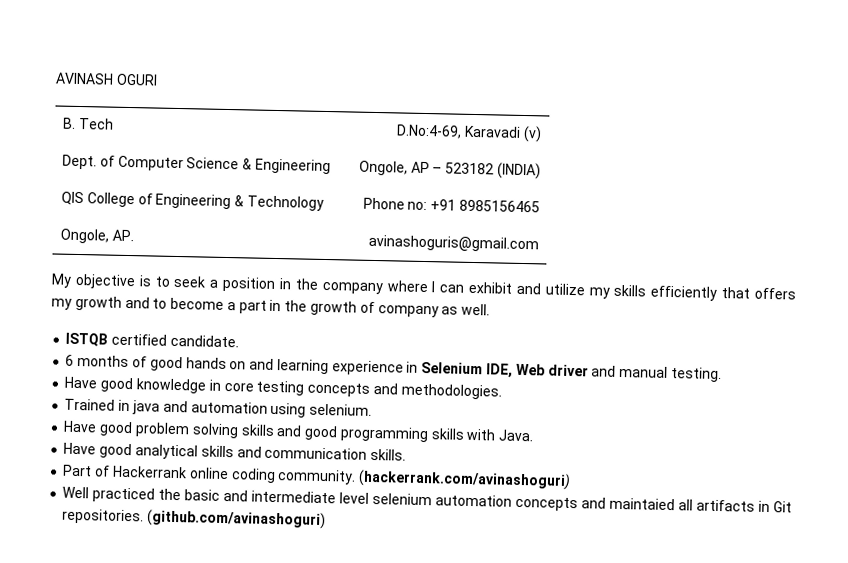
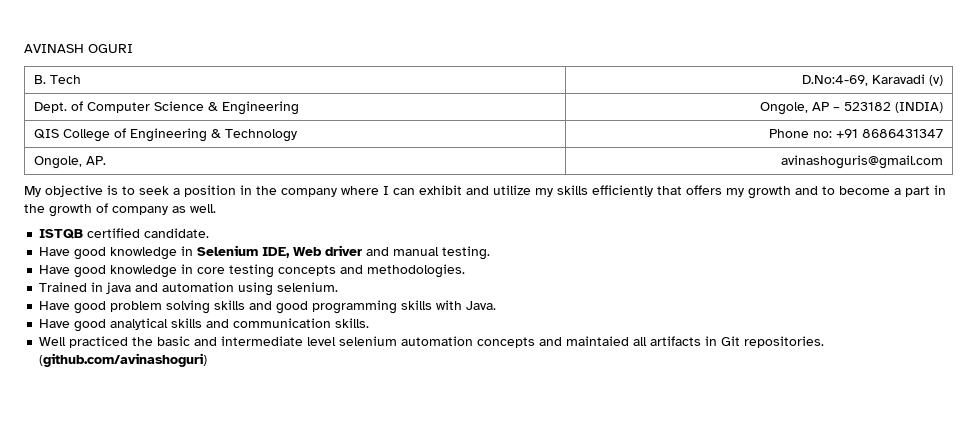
- QIS College of Engineering & Technology | Phone no: +91 8985156465
+ QIS College of Engineering & Technology | Phone no: +91 8686431347
- 6 months of good hands on and learning experience in Selenium IDE, Web driver and manual testing.
+ Have good knowledge in Selenium IDE, Web driver and manual testing.
- Part of Hackerrank online coding community. (hackerrank.com/avinashoguri)

